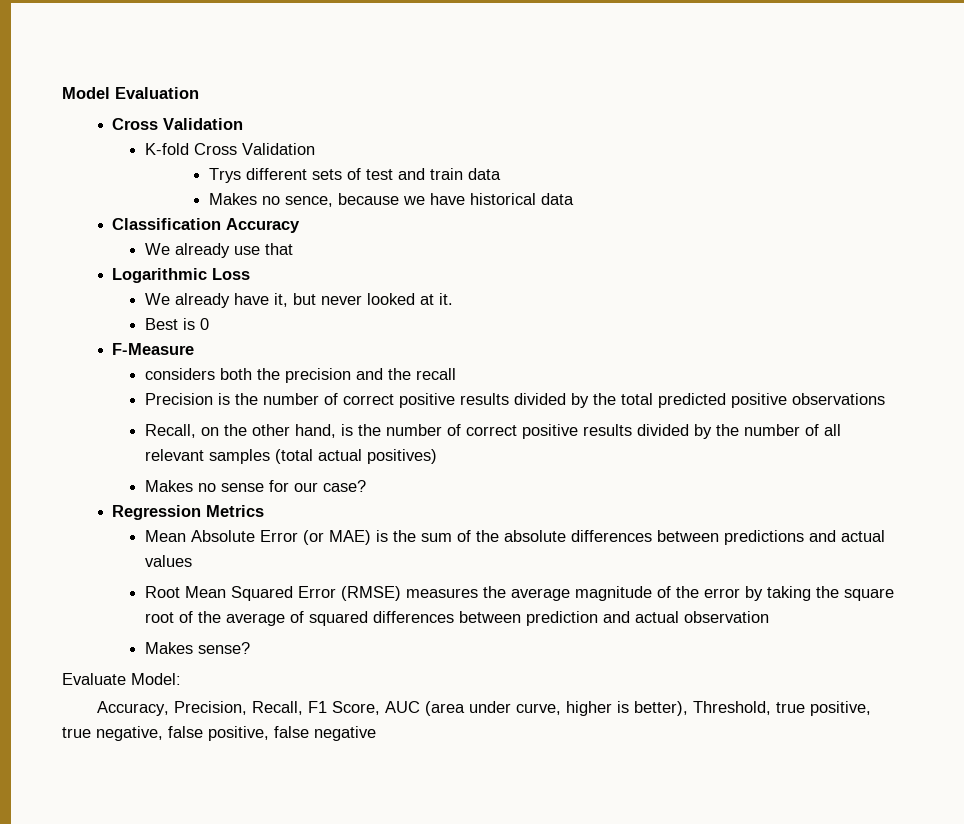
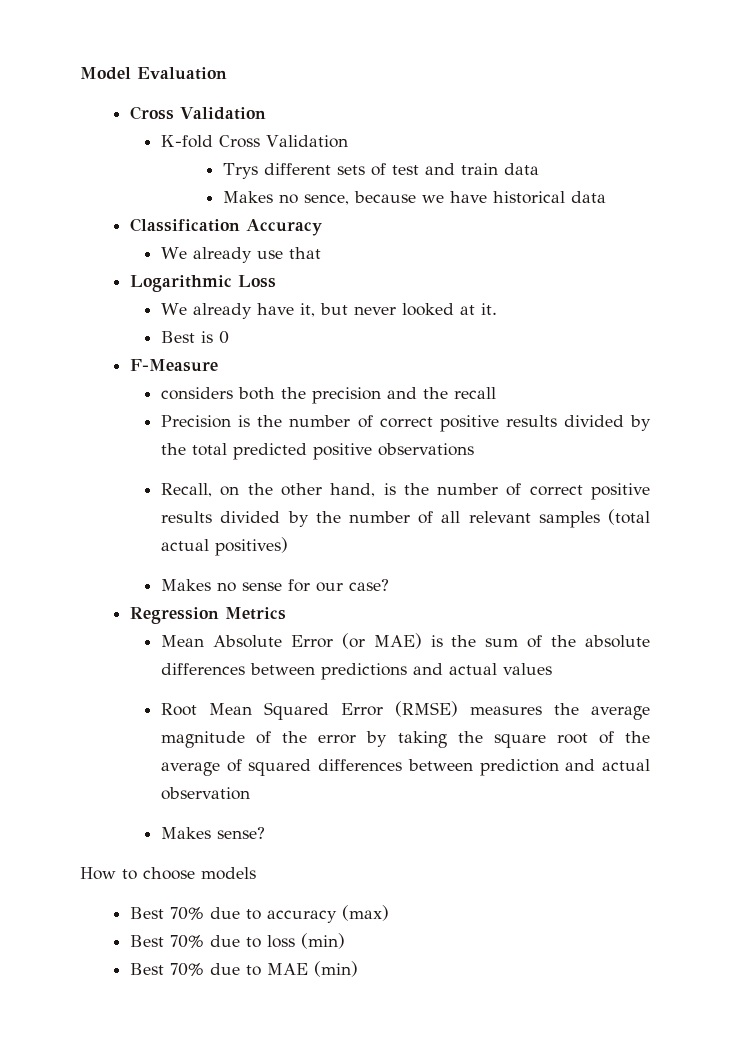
- Evaluate Model:
- Accuracy, Precision, Recall, F1 Score, AUC (area under curve, higher is better), Threshold, true positive, true negative, false positive, false negative
+ How to choose models
+ Best 70% due to accuracy (max)
+ Best 70% due to loss (min)
+ Best 70% due to MAE (min)

